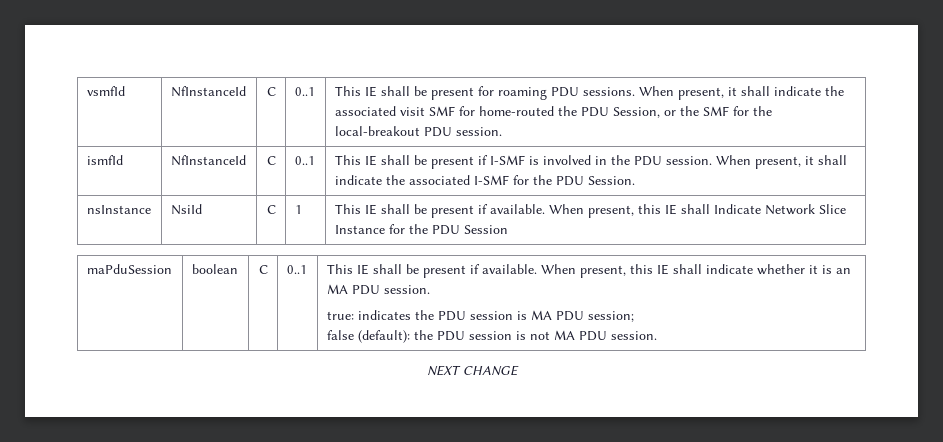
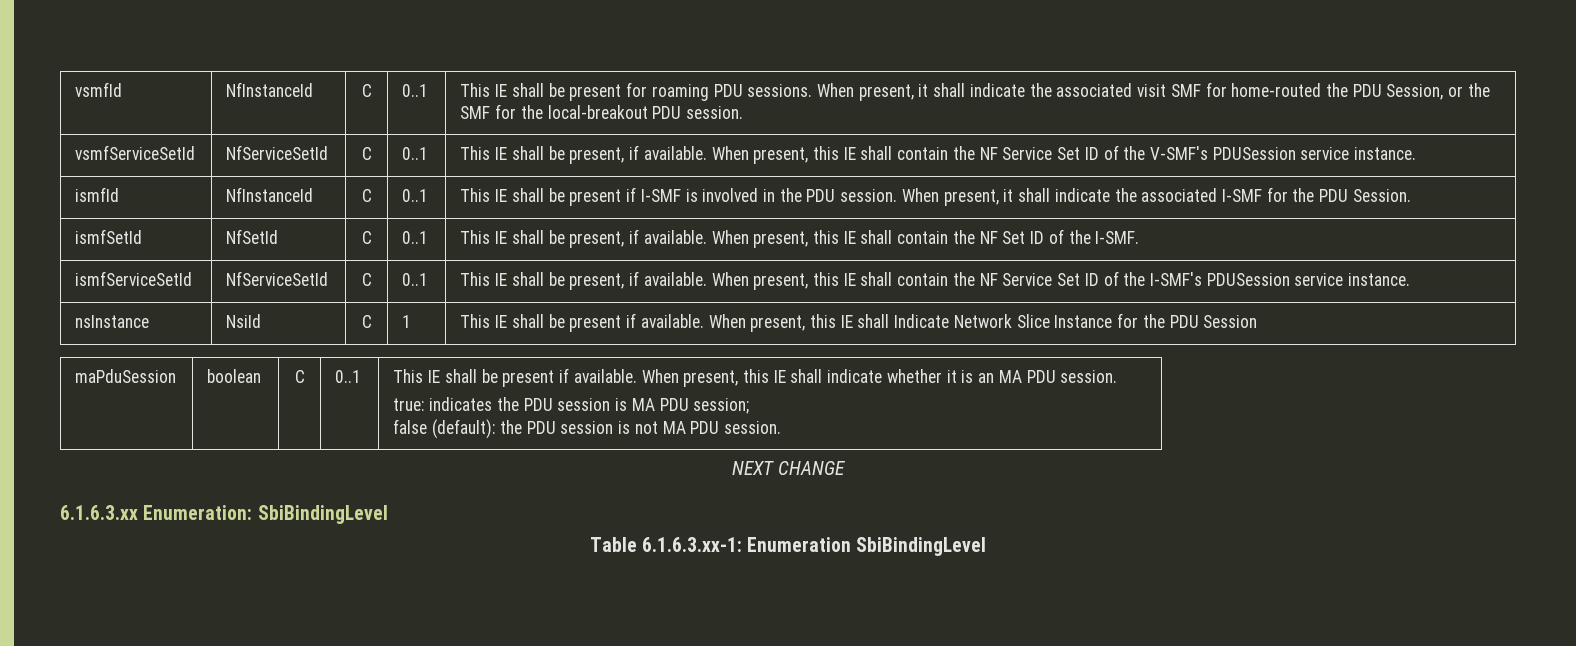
+ vsmfServiceSetId | NfServiceSetId | C | 0..1 | This IE shall be present, if available. When present, this IE shall contain the NF Service Set ID of the V-SMF's PDUSession service instance.
+ ismfSetId | NfSetId | C | 0..1 | This IE shall be present, if available. When present, this IE shall contain the NF Set ID of the I-SMF.
+ ismfServiceSetId | NfServiceSetId | C | 0..1 | This IE shall be present, if available. When present, this IE shall contain the NF Service Set ID of the I-SMF's PDUSession service instance.
+ 6.1.6.3.xx Enumeration: SbiBindingLevel
+ Table 6.1.6.3.xx-1: Enumeration SbiBindingLevel

